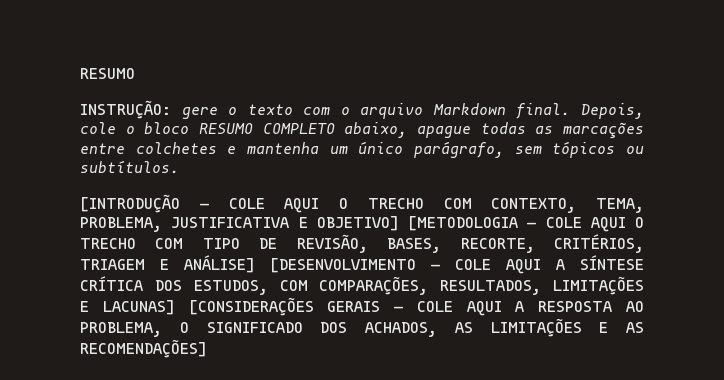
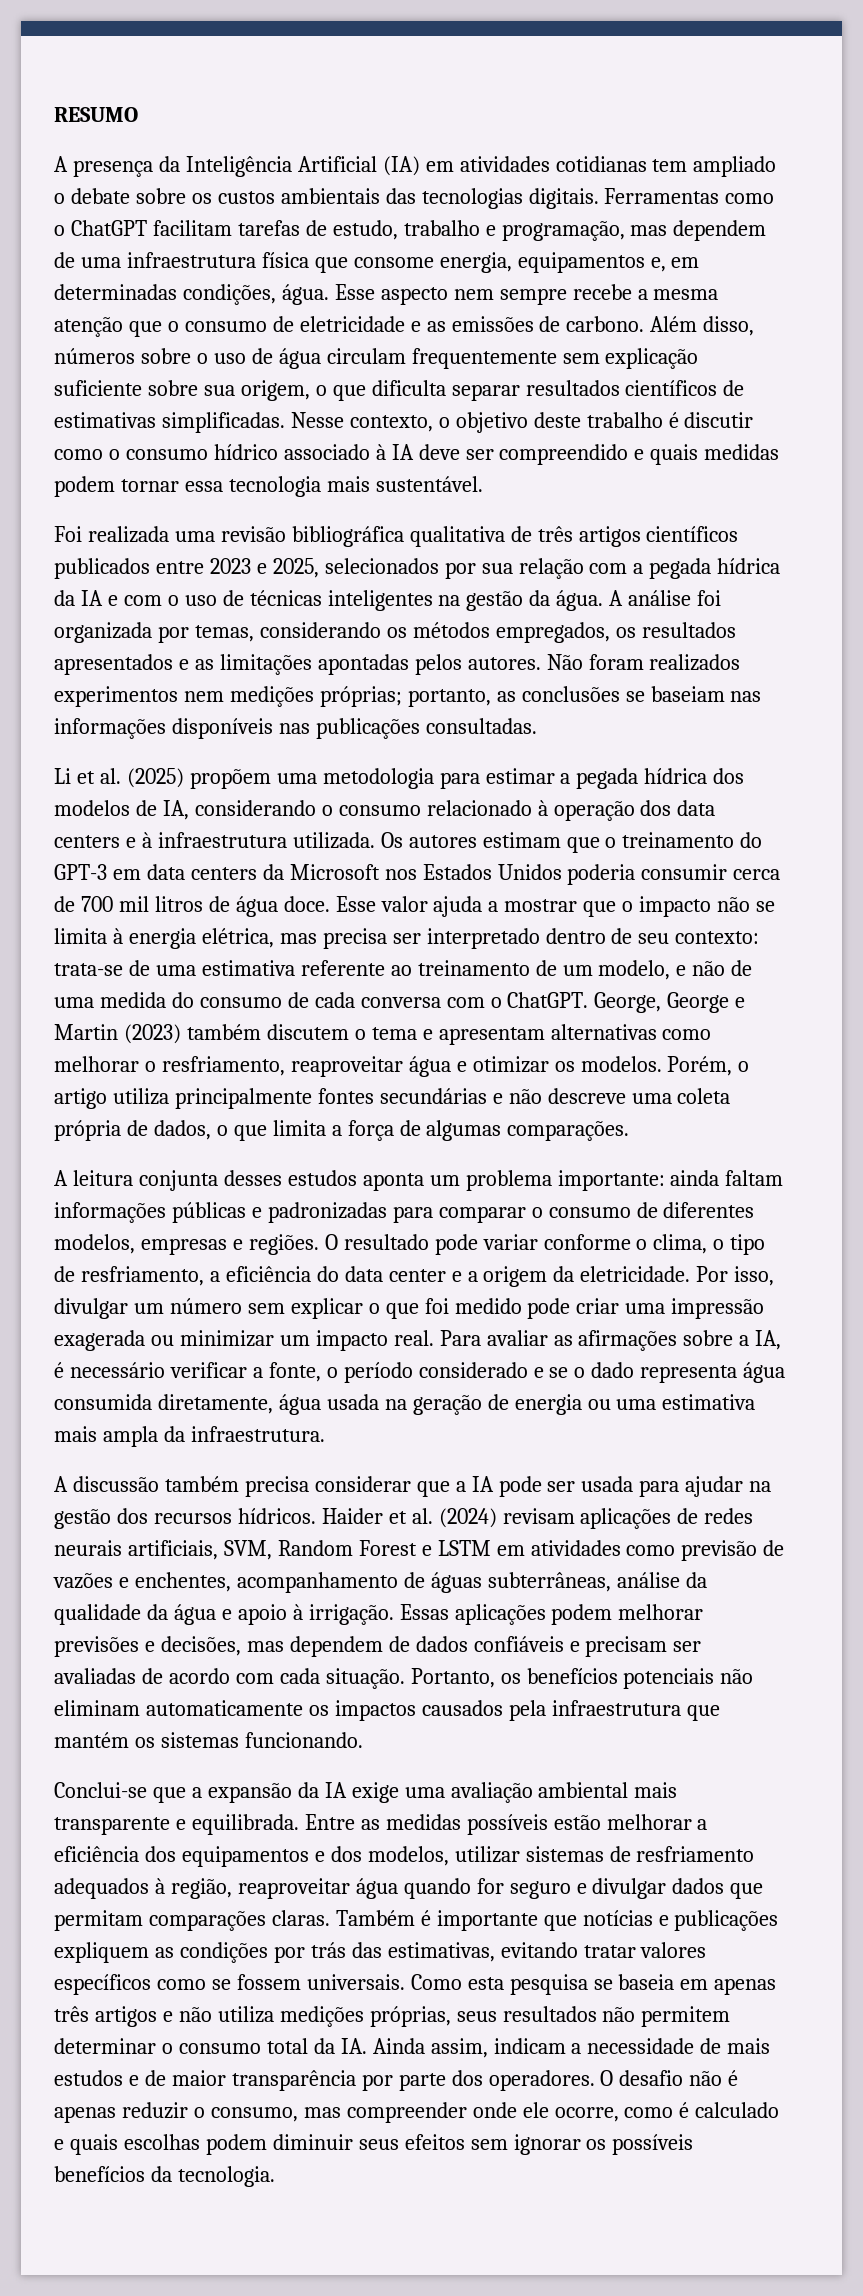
- INSTRUÇÃO: gere o texto com o arquivo Markdown final. Depois, cole o bloco RESUMO COMPLETO abaixo, apague todas as marcações entre colchetes e mantenha um único parágrafo, sem tópicos ou subtítulos.
- [INTRODUÇÃO — COLE AQUI O TRECHO COM CONTEXTO, TEMA, PROBLEMA, JUSTIFICATIVA E OBJETIVO] [METODOLOGIA — COLE AQUI O TRECHO COM TIPO DE REVISÃO, BASES, RECORTE, CRITÉRIOS, TRIAGEM E ANÁLISE] [DESENVOLVIMENTO — COLE AQUI A SÍNTESE CRÍTICA DOS ESTUDOS, COM COMPARAÇÕES, RESULTADOS, LIMITAÇÕES E LACUNAS] [CONSIDERAÇÕES GERAIS — COLE AQUI A RESPOSTA AO PROBLEMA, O SIGNIFICADO DOS ACHADOS, AS LIMITAÇÕES E AS RECOMENDAÇÕES]
+ A presença da Inteligência Artificial (IA) em atividades cotidianas tem ampliado o debate sobre os custos ambientais das tecnologias digitais. Ferramentas como o ChatGPT facilitam tarefas de estudo, trabalho e programação, mas dependem de uma infraestrutura física que consome energia, equipamentos e, em determinadas condições, água. Esse aspecto nem sempre recebe a mesma atenção que o consumo de eletricidade e as emissões de carbono. Além disso, números sobre o uso de água circulam frequentemente sem explicação suficiente sobre sua origem, o que dificulta separar resultados científicos de estimativas simplificadas. Nesse contexto, o objetivo deste trabalho é discutir como o consumo hídrico associado à IA deve ser compreendido e quais medidas podem tornar essa tecnologia mais sustentável.
+ Foi realizada uma revisão bibliográfica qualitativa de três artigos científicos publicados entre 2023 e 2025, selecionados por sua relação com a pegada hídrica da IA e com o uso de técnicas inteligentes na gestão da água. A análise foi organizada por temas, considerando os métodos empregados, os resultados apresentados e as limitações apontadas pelos autores. Não foram realizados experimentos nem medições próprias; portanto, as conclusões se baseiam nas informações disponíveis nas publicações consultadas.
+ Li et al. (2025) propõem uma metodologia para estimar a pegada hídrica dos modelos de IA, considerando o consumo relacionado à operação dos data centers e à infraestrutura utilizada. Os autores estimam que o treinamento do GPT-3 em data centers da Microsoft nos Estados Unidos poderia consumir cerca de 700 mil litros de água doce. Esse valor ajuda a mostrar que o impacto não se limita à energia elétrica, mas precisa ser interpretado dentro de seu contexto: trata-se de uma estimativa referente ao treinamento de um modelo, e não de uma medida do consumo de cada conversa com o ChatGPT. George, George e Martin (2023) também discutem o tema e apresentam alternativas como melhorar o resfriamento, reaproveitar água e otimizar os modelos. Porém, o artigo utiliza principalmente fontes secundárias e não descreve uma coleta própria de dados, o que limita a força de algumas comparações.
+ A leitura conjunta desses estudos aponta um problema importante: ainda faltam informações públicas e padronizadas para comparar o consumo de diferentes modelos, empresas e regiões. O resultado pode variar conforme o clima, o tipo de resfriamento, a eficiência do data center e a origem da eletricidade. Por isso, divulgar um número sem explicar o que foi medido pode criar uma impressão exagerada ou minimizar um impacto real. Para avaliar as afirmações sobre a IA, é necessário verificar a fonte, o período considerado e se o dado representa água consumida diretamente, água usada na geração de energia ou uma estimativa mais ampla da infraestrutura.
+ A discussão também precisa considerar que a IA pode ser usada para ajudar na gestão dos recursos hídricos. Haider et al. (2024) revisam aplicações de redes neurais artificiais, SVM, Random Forest e LSTM em atividades como previsão de vazões e enchentes, acompanhamento de águas subterrâneas, análise da qualidade da água e apoio à irrigação. Essas aplicações podem melhorar previsões e decisões, mas dependem de dados confiáveis e precisam ser avaliadas de acordo com cada situação. Portanto, os benefícios potenciais não eliminam automaticamente os impactos causados pela infraestrutura que mantém os sistemas funcionando.
+ Conclui-se que a expansão da IA exige uma avaliação ambiental mais transparente e equilibrada. Entre as medidas possíveis estão melhorar a eficiência dos equipamentos e dos modelos, utilizar sistemas de resfriamento adequados à região, reaproveitar água quando for seguro e divulgar dados que permitam comparações claras. Também é importante que notícias e publicações expliquem as condições por trás das estimativas, evitando tratar valores específicos como se fossem universais. Como esta pesquisa se baseia em apenas três artigos e não utiliza medições próprias, seus resultados não permitem determinar o consumo total da IA. Ainda assim, indicam a necessidade de mais estudos e de maior transparência por parte dos operadores. O desafio não é apenas reduzir o consumo, mas compreender onde ele ocorre, como é calculado e quais escolhas podem diminuir seus efeitos sem ignorar os possíveis benefícios da tecnologia.

